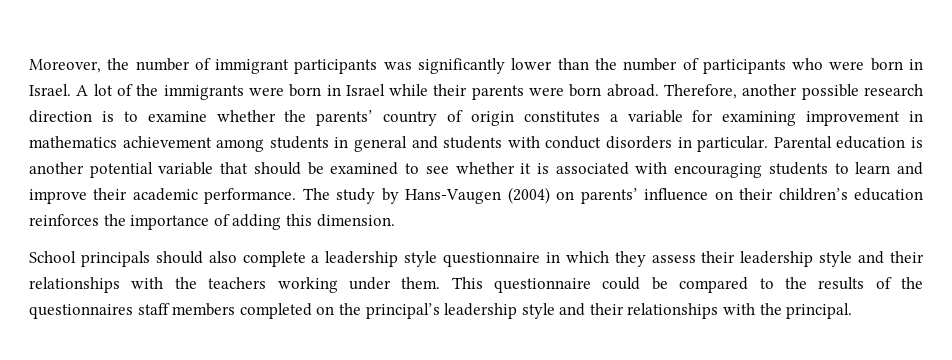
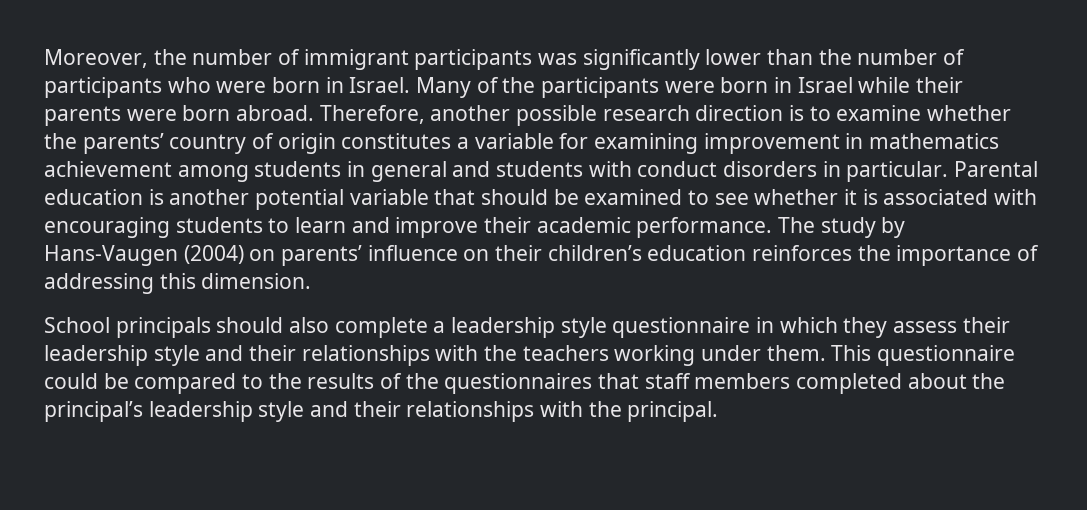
- A lot of the immigrants were born in Israel while their parents were born abroad.
+ Many of the participants were born in Israel while their parents were born abroad.
- The study by Hans-Vaugen (2004) on parents’ influence on their children’s education reinforces the importance of adding this dimension.
+ The study by Hans-Vaugen (2004) on parents’ influence on their children’s education reinforces the importance of addressing this dimension.
- This questionnaire could be compared to the results of the questionnaires staff members completed on the principal’s leadership style and their relationships with the principal.
+ This questionnaire could be compared to the results of the questionnaires that staff members completed about the principal’s leadership style and their relationships with the principal.

